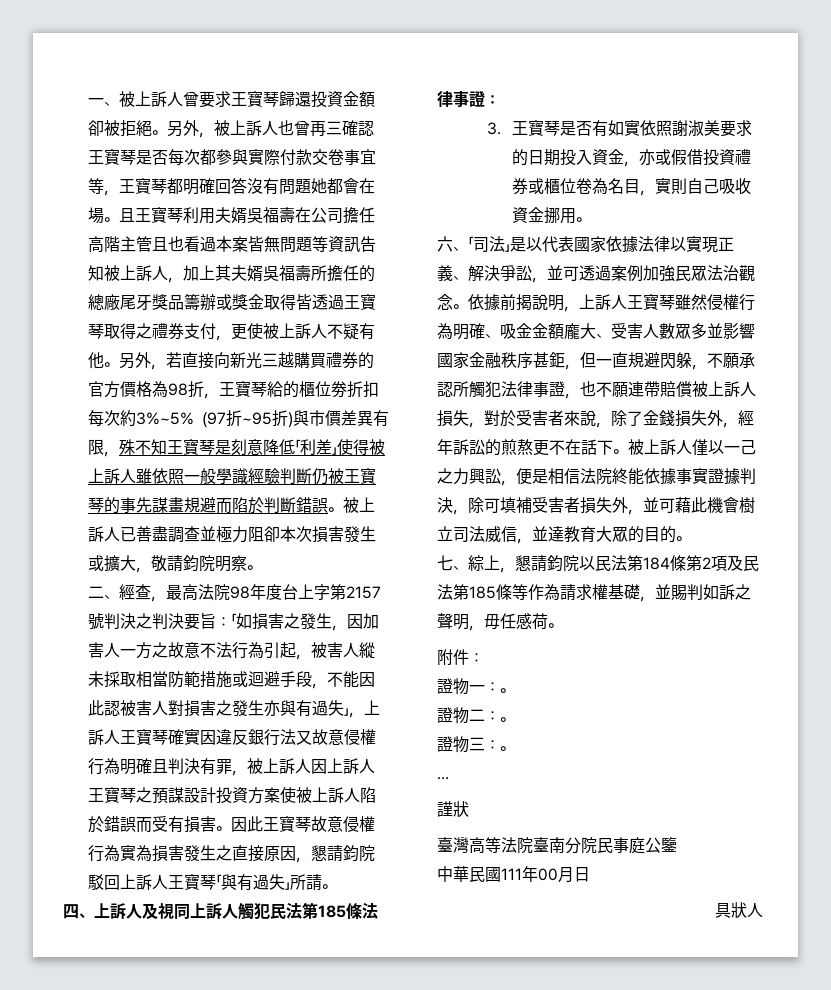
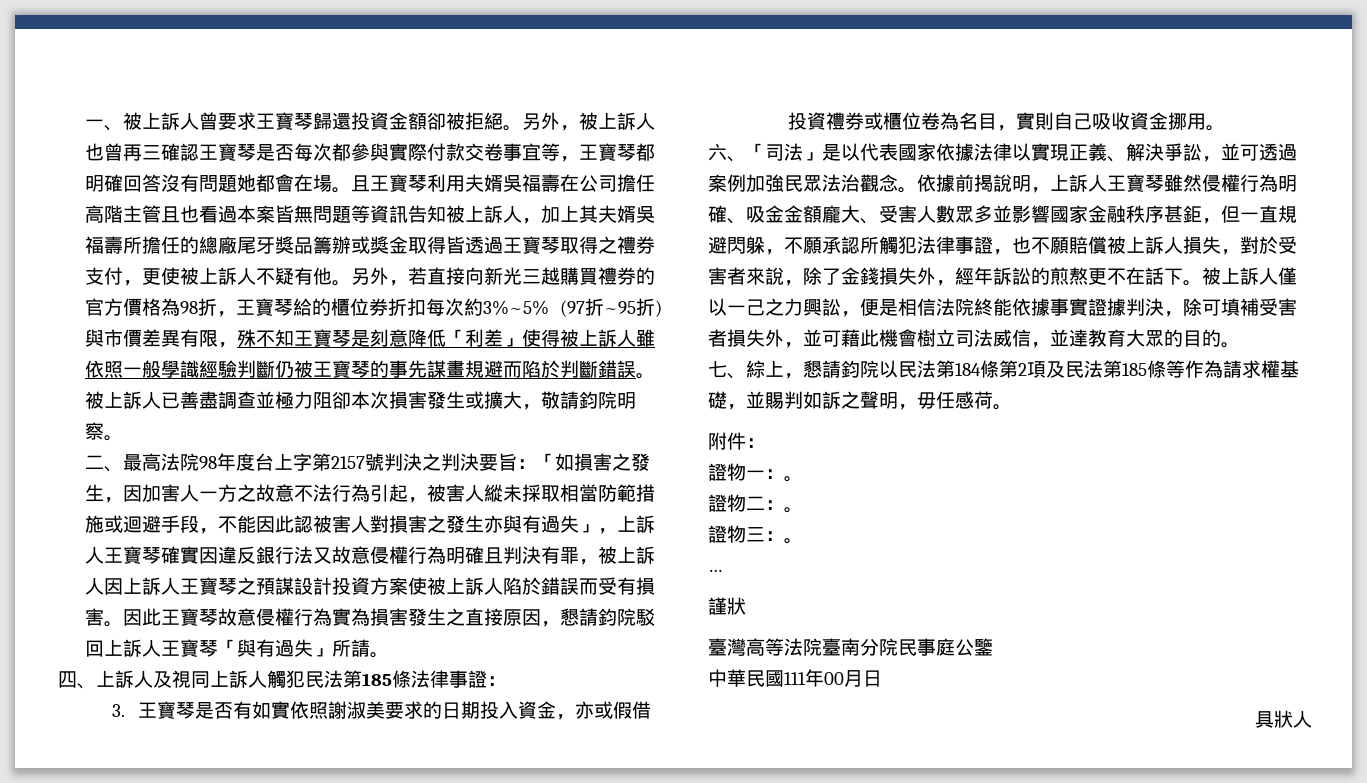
- 二、經查，最高法院98年度台上字第2157號判決之判決要旨：
+ 二、最高法院98年度台上字第2157號判決之判決要旨：
- 依據前揭說明，上訴人王寶琴雖然侵權行為明確、吸金金額龐大、受害人數眾多並影響國家金融秩序甚鉅，但一直規避閃躲，不願承認所觸犯法律事證，也不願連帶賠償被上訴人損失，對於受害者來說，除了金錢損失外，經年訴訟的煎熬更不在話下。
+ 依據前揭說明，上訴人王寶琴雖然侵權行為明確、吸金金額龐大、受害人數眾多並影響國家金融秩序甚鉅，但一直規避閃躲，不願承認所觸犯法律事證，也不願賠償被上訴人損失，對於受害者來說，除了金錢損失外，經年訴訟的煎熬更不在話下。

